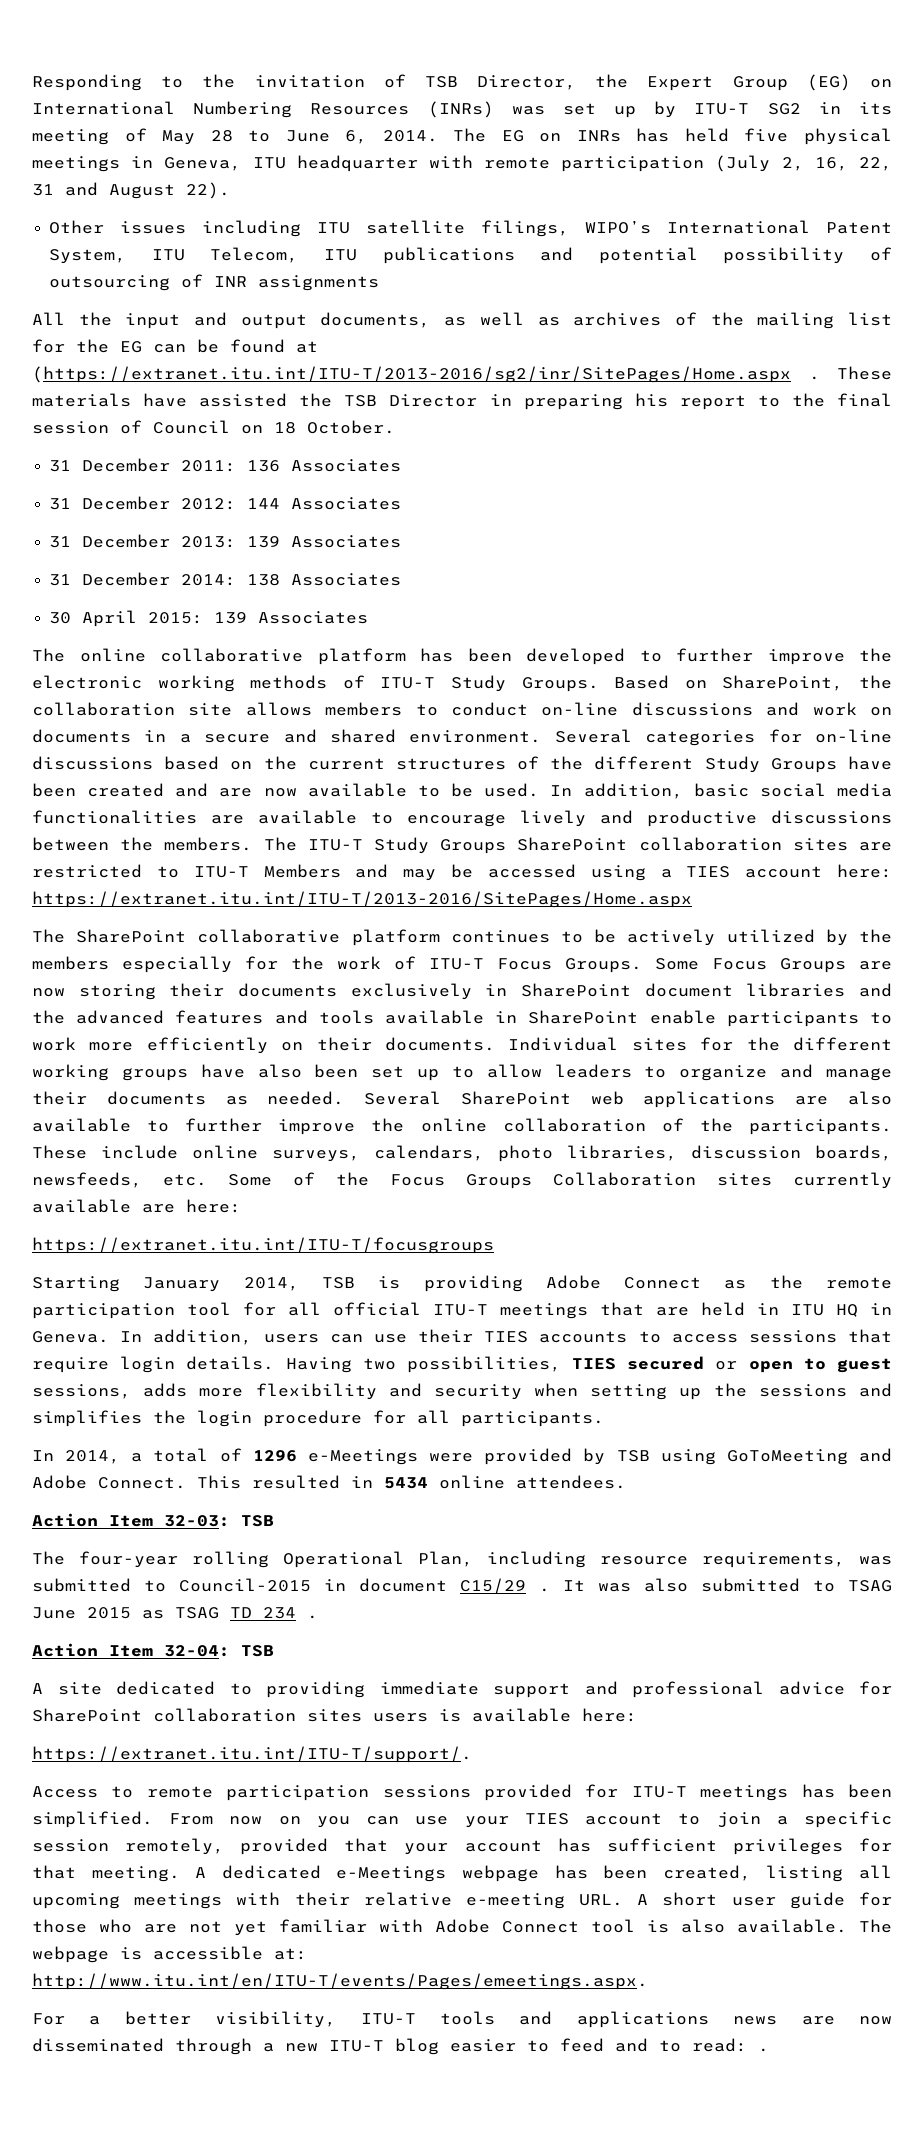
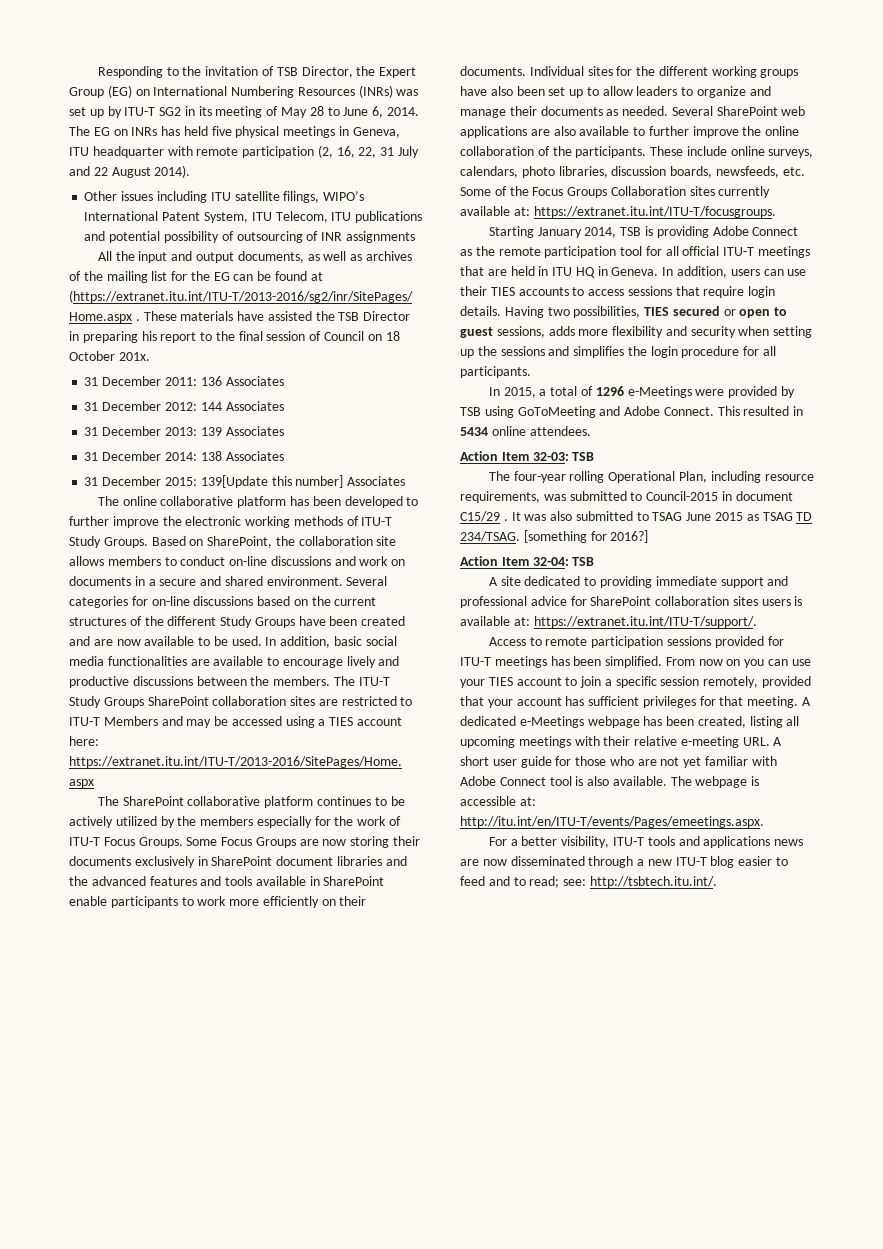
- The EG on INRs has held five physical meetings in Geneva, ITU headquarter with remote participation (July 2, 16, 22, 31 and August 22).
+ The EG on INRs has held five physical meetings in Geneva, ITU headquarter with remote participation (2, 16, 22, 31 July and 22 August 2014).
- These materials have assisted the TSB Director in preparing his report to the final session of Council on 18 October.
+ These materials have assisted the TSB Director in preparing his report to the final session of Council on 18 October 201x.
- 30 April 2015: 139 Associates
+ 31 December 2015: 139[Update this number] Associates
- These include online surveys, calendars, photo libraries, discussion boards, newsfeeds, etc. Some of the Focus Groups Collaboration sites currently available are here:
- https://extranet.itu.int/ITU-T/focusgroups
+ These include online surveys, calendars, photo libraries, discussion boards, newsfeeds, etc. Some of the Focus Groups Collaboration sites currently available at: https://extranet.itu.int/ITU-T/focusgroups.
- In 2014, a total of 1296 e-Meetings were provided by TSB using GoToMeeting and Adobe Connect.
+ In 2015, a total of 1296 e-Meetings were provided by TSB using GoToMeeting and Adobe Connect.
- It was also submitted to TSAG June 2015 as TSAG TD 234 .
+ It was also submitted to TSAG June 2015 as TSAG TD 234/TSAG. [something for 2016?]
- A site dedicated to providing immediate support and professional advice for SharePoint collaboration sites users is available here:
- https://extranet.itu.int/ITU-T/support/.
+ A site dedicated to providing immediate support and professional advice for SharePoint collaboration sites users is available at: https://extranet.itu.int/ITU-T/support/.
- The webpage is accessible at: http://www.itu.int/en/ITU-T/events/Pages/emeetings.aspx.
+ The webpage is accessible at: http://itu.int/en/ITU-T/events/Pages/emeetings.aspx.
- For a better visibility, ITU-T tools and applications news are now disseminated through a new ITU-T blog easier to feed and to read: .
+ For a better visibility, ITU-T tools and applications news are now disseminated through a new ITU-T blog easier to feed and to read; see: http://tsbtech.itu.int/.

